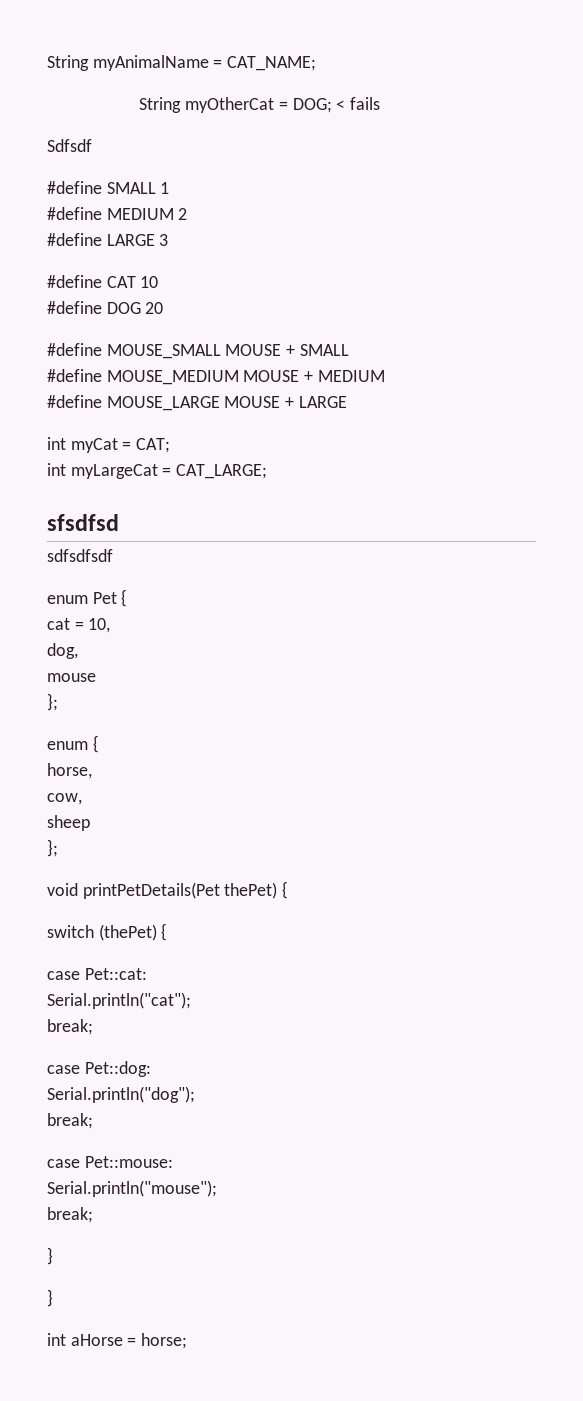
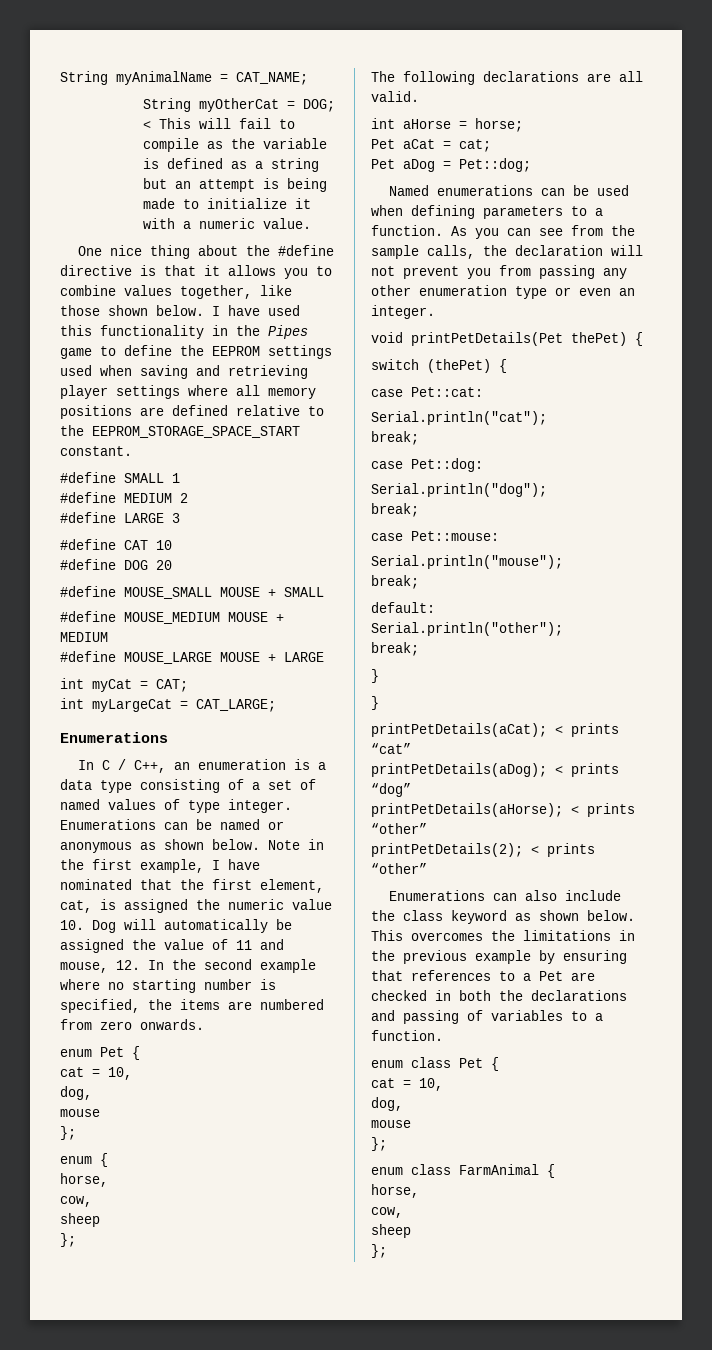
- String myOtherCat = DOG; < fails
- Sdfsdf
+ String myOtherCat = DOG; < This will fail to compile as the variable is defined as a string but an attempt is being made to initialize it with a numeric value.
+ One nice thing about the #define directive is that it allows you to combine values together, like those shown below. I have used this functionality in the Pipes game to define the EEPROM settings used when saving and retrieving player settings where all memory positions are defined relative to the EEPROM_STORAGE_SPACE_START constant.
  int myLargeCat = CAT_LARGE;
- sfsdfsd
- sdfsdfsdf
+ Enumerations
+ In C / C++, an enumeration is a data type consisting of a set of named values of type integer. Enumerations can be named or anonymous as shown below. Note in the first example, I have nominated that the first element, cat, is assigned the numeric value 10. Dog will automatically be assigned the value of 11 and mouse, 12. In the second example where no starting number is specified, the items are numbered from zero onwards.
+ The following declarations are all valid.
+ int aHorse = horse;
+ Pet aCat = cat;
+ Pet aDog = Pet::dog;
+ Named enumerations can be used when defining parameters to a function. As you can see from the sample calls, the declaration will not prevent you from passing any other enumeration type or even an integer.
+ default:
+ Serial.println("other");
+ break;
- int aHorse = horse;
+ printPetDetails(aCat); < prints “cat”
+ printPetDetails(aDog); < prints “dog”
+ printPetDetails(aHorse); < prints “other”
+ printPetDetails(2); < prints “other”
+ Enumerations can also include the class keyword as shown below. This overcomes the limitations in the previous example by ensuring that references to a Pet are checked in both the declarations and passing of variables to a function.
+ enum class Pet {
+ cat = 10,
+ dog,
+ mouse
+ };
+ enum class FarmAnimal {
+ horse,
+ cow,
+ sheep
+ };

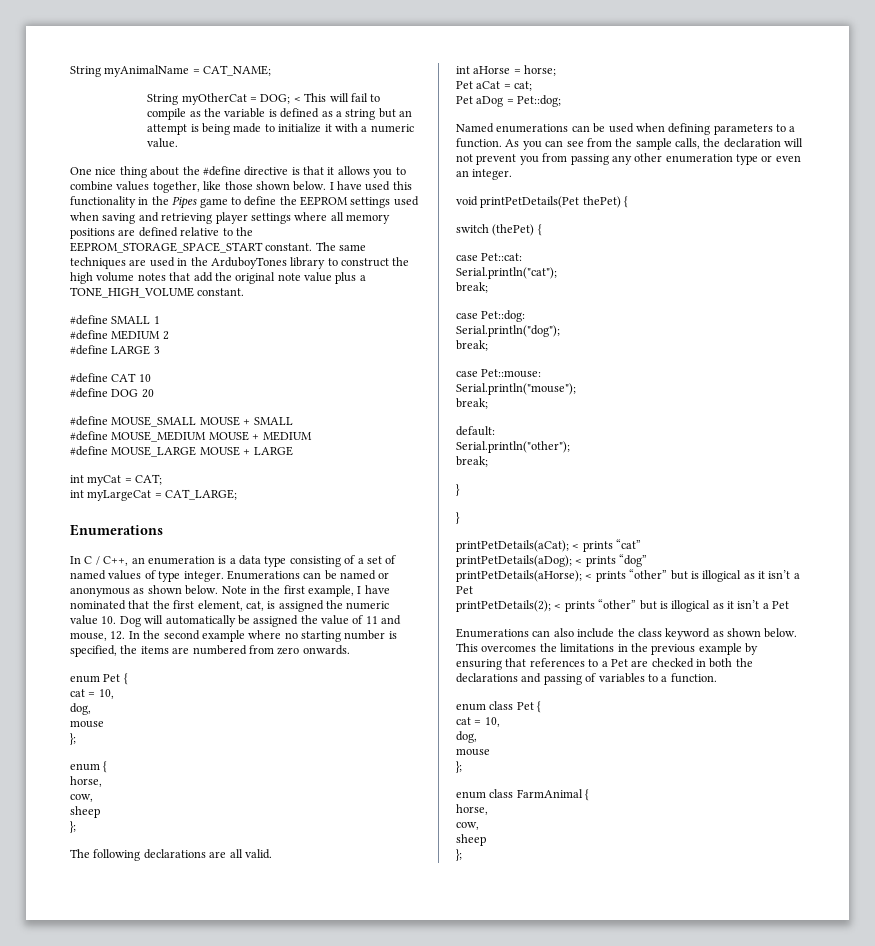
+ The same techniques are used in the ArduboyTones library to construct the high volume notes that add the original note value plus a TONE_HIGH_VOLUME constant.
- printPetDetails(aHorse); < prints “other”
- printPetDetails(2); < prints “other”
+ printPetDetails(aHorse); < prints “other” but is illogical as it isn’t a Pet
+ printPetDetails(2); < prints “other” but is illogical as it isn’t a Pet

